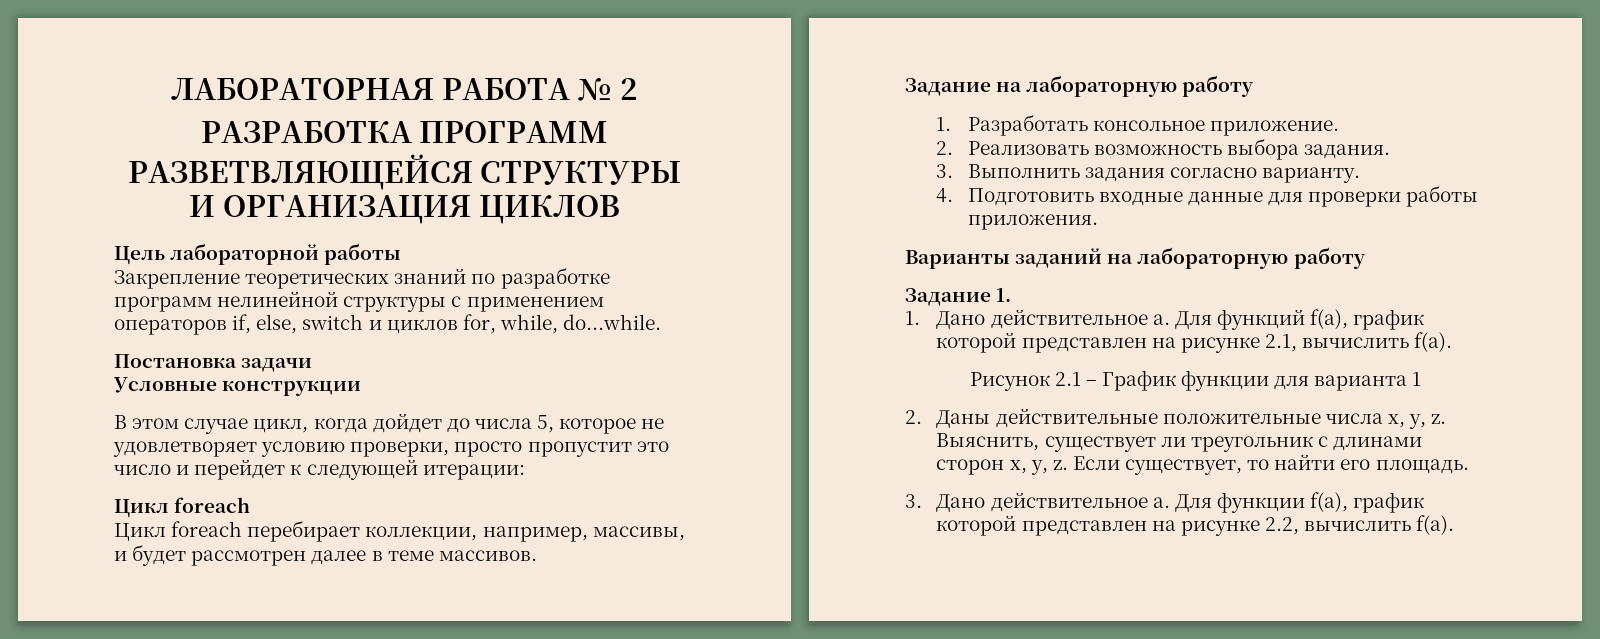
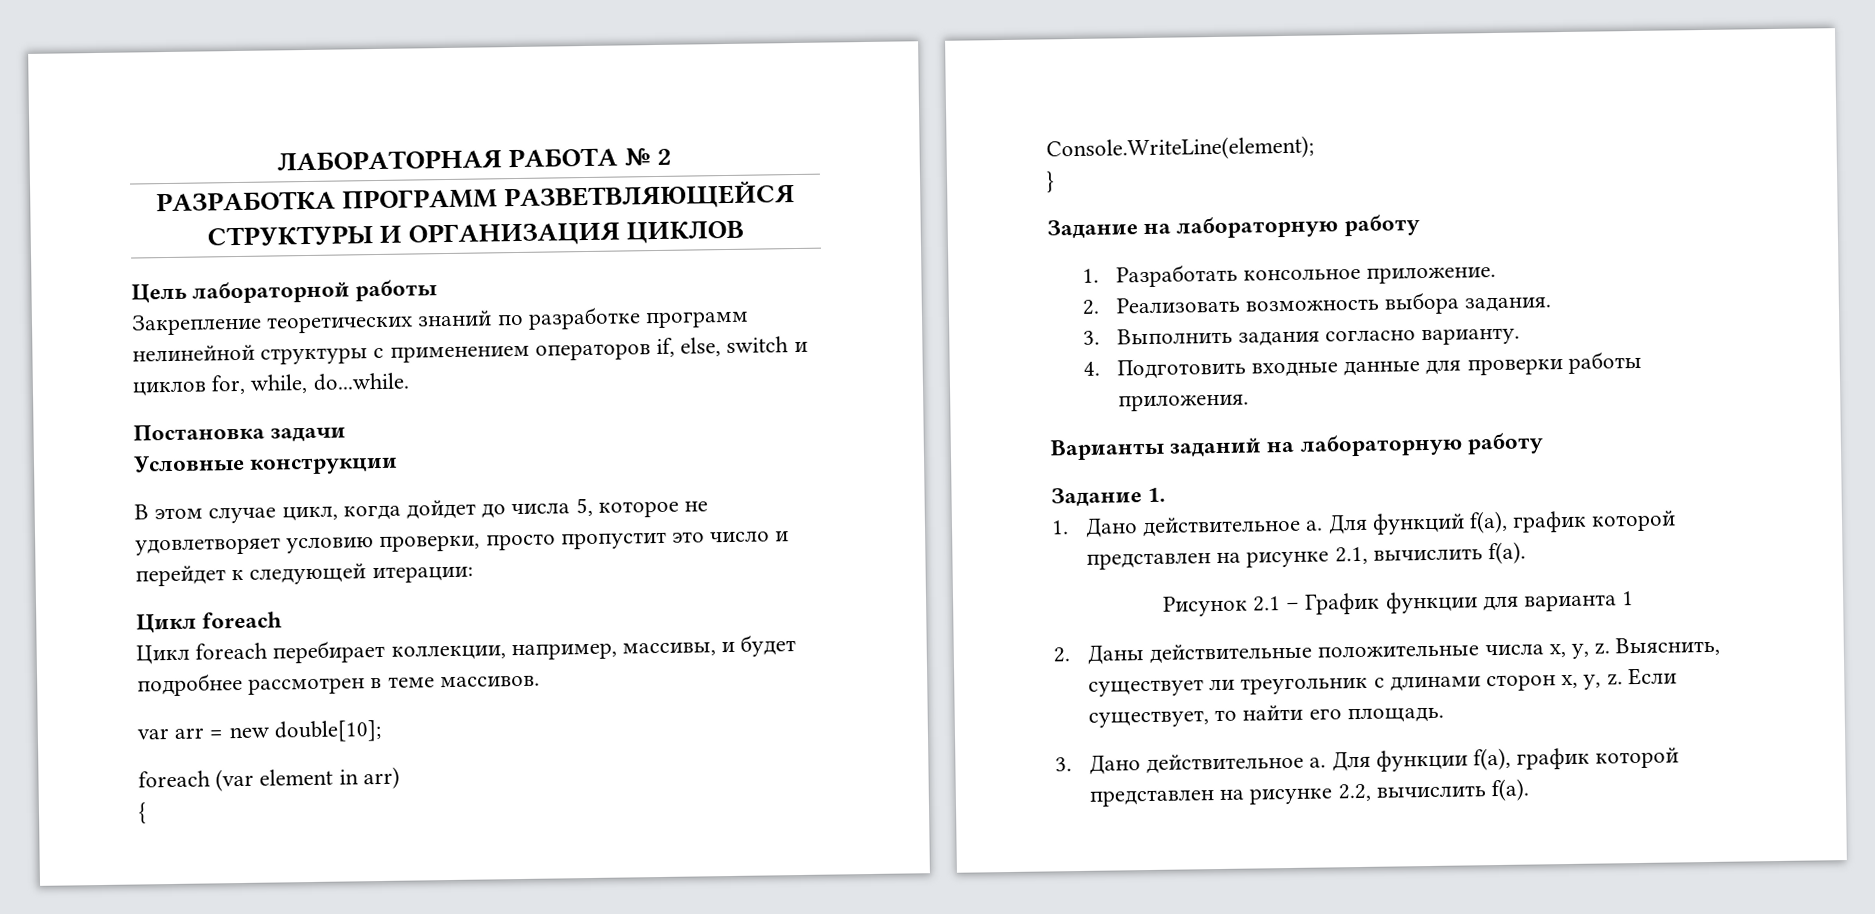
- Цикл foreach перебирает коллекции, например, массивы, и будет рассмотрен далее в теме массивов.
+ Цикл foreach перебирает коллекции, например, массивы, и будет подробнее рассмотрен в теме массивов.
+ var arr = new double[10];
+ foreach (var element in arr)
+ {
+ Console.WriteLine(element);
+ }

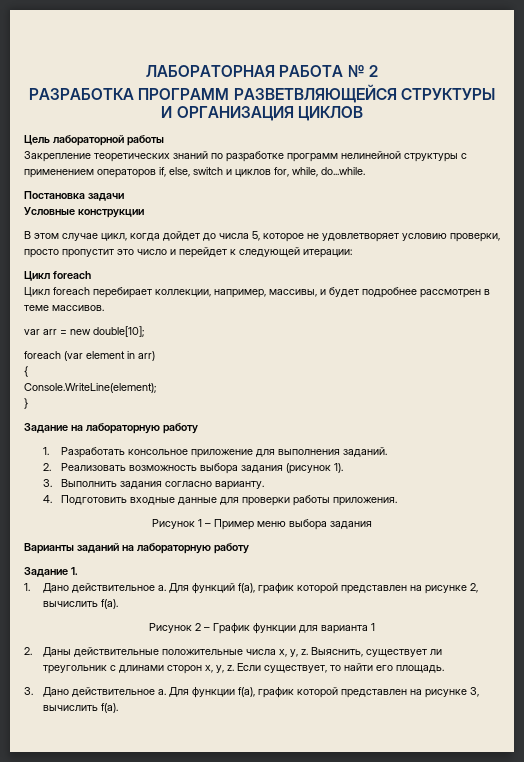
- 1. Разработать консольное приложение.
+ 1. Разработать консольное приложение для выполнения заданий.
- 2. Реализовать возможность выбора задания.
+ 2. Реализовать возможность выбора задания (рисунок 1).
+ Рисунок 1 – Пример меню выбора задания
- Для функций f(a), график которой представлен на рисунке 2.1, вычислить f(a).
+ Для функций f(a), график которой представлен на рисунке 2, вычислить f(a).
- Рисунок 2.1 – График функции для варианта 1
+ Рисунок 2 – График функции для варианта 1
- Для функции f(a), график которой представлен на рисунке 2.2, вычислить f(a).
+ Для функции f(a), график которой представлен на рисунке 3, вычислить f(a).

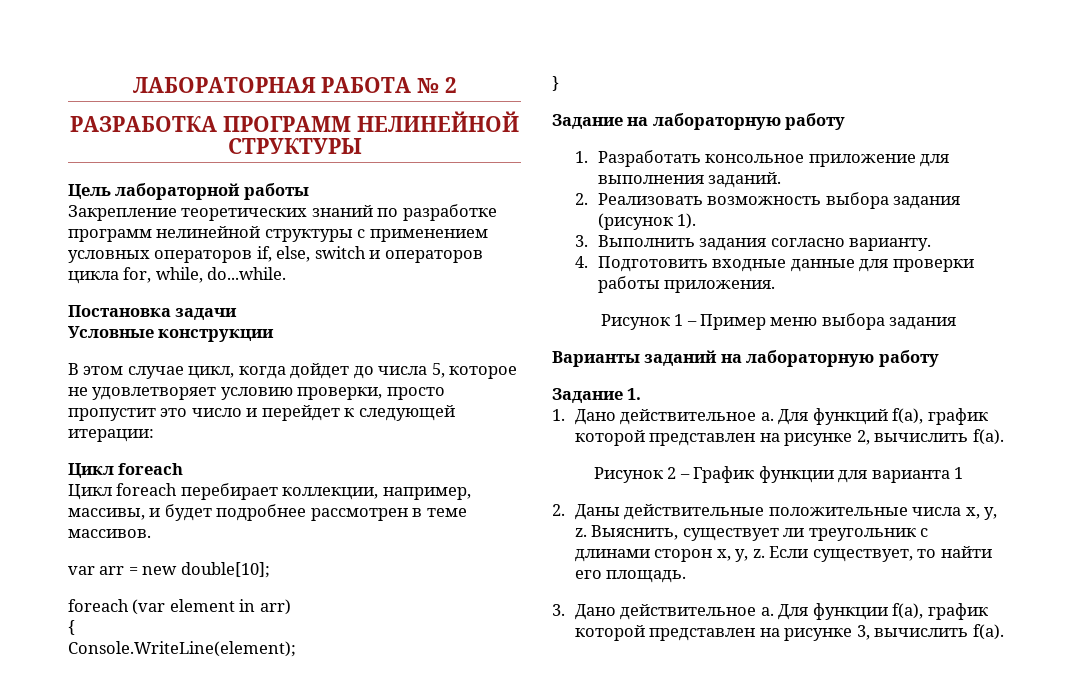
- РАЗРАБОТКА ПРОГРАММ РАЗВЕТВЛЯЮЩЕЙСЯ СТРУКТУРЫ И ОРГАНИЗАЦИЯ ЦИКЛОВ
+ РАЗРАБОТКА ПРОГРАММ НЕЛИНЕЙНОЙ СТРУКТУРЫ
- Закрепление теоретических знаний по разработке программ нелинейной структуры с применением операторов if, else, switch и циклов for, while, do...while.
+ Закрепление теоретических знаний по разработке программ нелинейной структуры с применением условных операторов if, else, switch и операторов цикла for, while, do...while.

